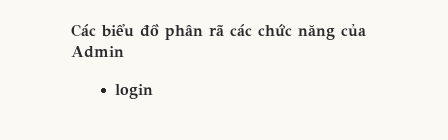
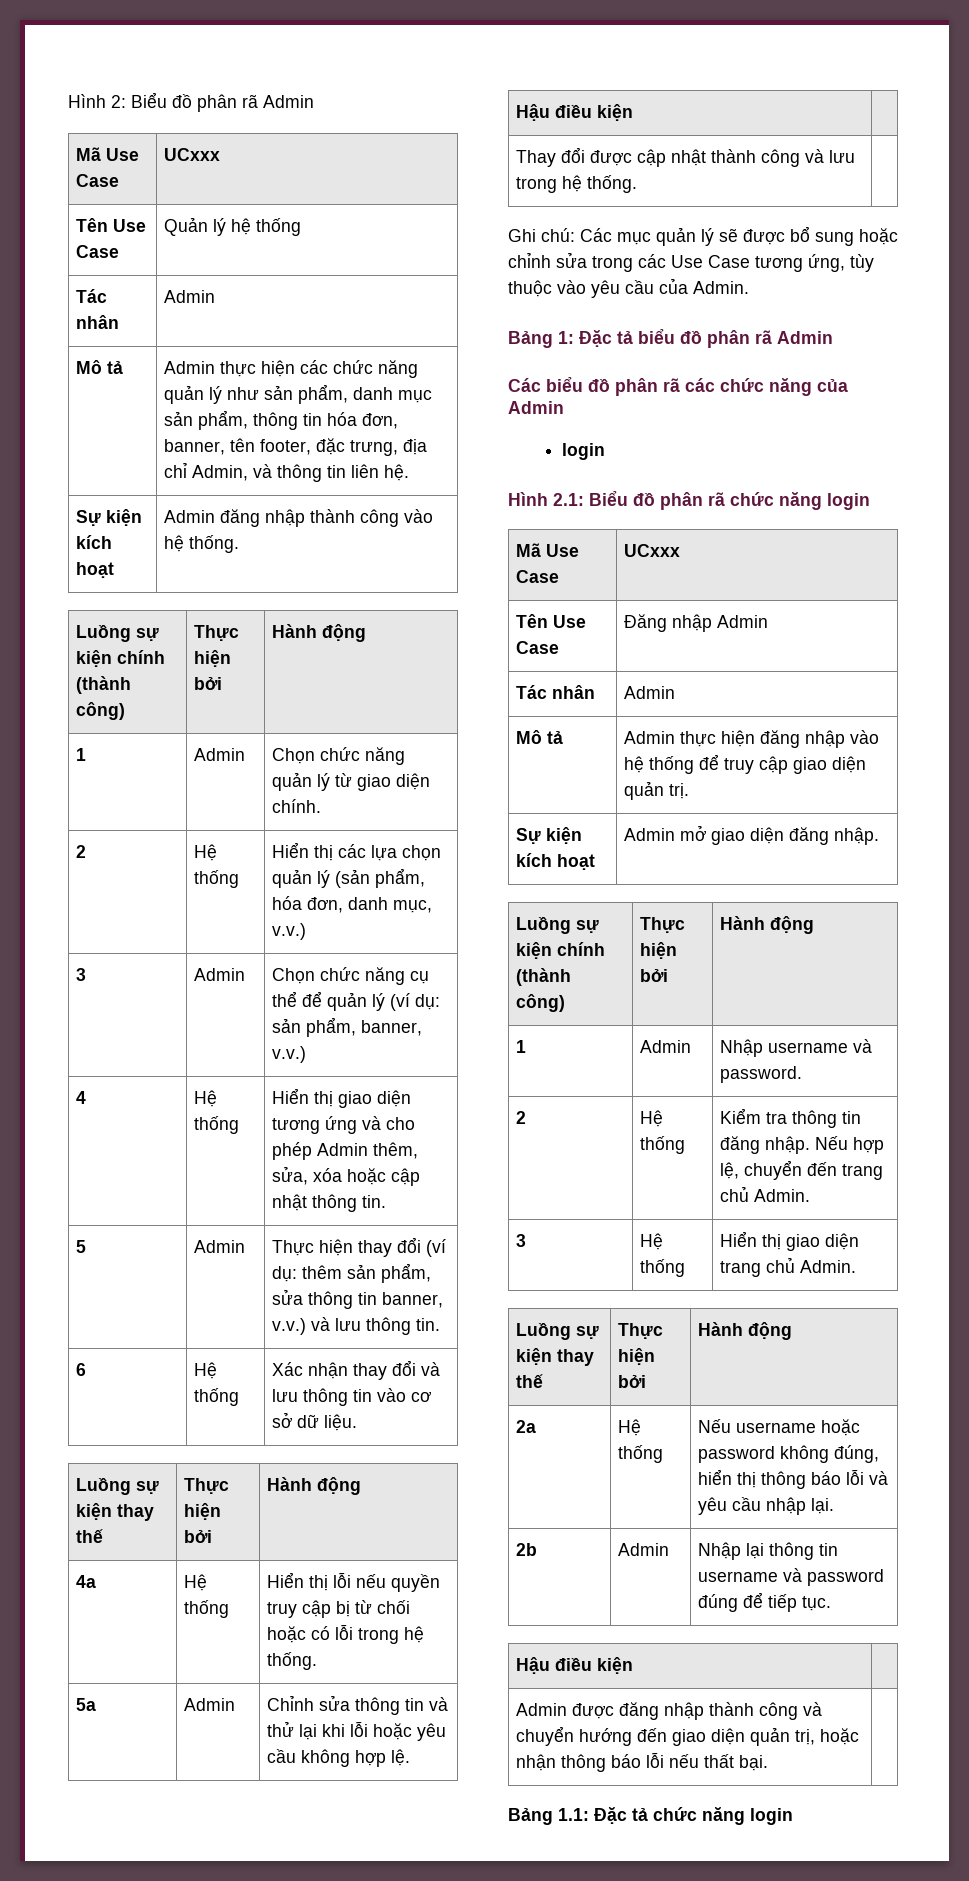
+ Hình 2: Biểu đồ phân rã Admin
+ Mã Use Case | UCxxx
+ Tên Use Case | Quản lý hệ thống
+ Tác nhân | Admin
+ Mô tả | Admin thực hiện các chức năng quản lý như sản phẩm, danh mục sản phẩm, thông tin hóa đơn, banner, tên footer, đặc trưng, địa chỉ Admin, và thông tin liên hệ.
+ Sự kiện kích hoạt | Admin đăng nhập thành công vào hệ thống.
+ Luồng sự kiện chính (thành công) | Thực hiện bởi | Hành động
+ 1 | Admin | Chọn chức năng quản lý từ giao diện chính.
+ 2 | Hệ thống | Hiển thị các lựa chọn quản lý (sản phẩm, hóa đơn, danh mục, v.v.)
+ 3 | Admin | Chọn chức năng cụ thể để quản lý (ví dụ: sản phẩm, banner, v.v.)
+ 4 | Hệ thống | Hiển thị giao diện tương ứng và cho phép Admin thêm, sửa, xóa hoặc cập nhật thông tin.
+ 5 | Admin | Thực hiện thay đổi (ví dụ: thêm sản phẩm, sửa thông tin banner, v.v.) và lưu thông tin.
+ 6 | Hệ thống | Xác nhận thay đổi và lưu thông tin vào cơ sở dữ liệu.
+ Luồng sự kiện thay thế | Thực hiện bởi | Hành động
+ 4a | Hệ thống | Hiển thị lỗi nếu quyền truy cập bị từ chối hoặc có lỗi trong hệ thống.
+ 5a | Admin | Chỉnh sửa thông tin và thử lại khi lỗi hoặc yêu cầu không hợp lệ.
+ Hậu điều kiện |
+ Thay đổi được cập nhật thành công và lưu trong hệ thống. |
+ Ghi chú: Các mục quản lý sẽ được bổ sung hoặc chỉnh sửa trong các Use Case tương ứng, tùy thuộc vào yêu cầu của Admin.
+ Bảng 1: Đặc tả biểu đồ phân rã Admin
+ Hình 2.1: Biểu đồ phân rã chức năng login
+ Mã Use Case | UCxxx
+ Tên Use Case | Đăng nhập Admin
+ Tác nhân | Admin
+ Mô tả | Admin thực hiện đăng nhập vào hệ thống để truy cập giao diện quản trị.
+ Sự kiện kích hoạt | Admin mở giao diện đăng nhập.
+ Luồng sự kiện chính (thành công) | Thực hiện bởi | Hành động
+ 1 | Admin | Nhập username và password.
+ 2 | Hệ thống | Kiểm tra thông tin đăng nhập. Nếu hợp lệ, chuyển đến trang chủ Admin.
+ 3 | Hệ thống | Hiển thị giao diện trang chủ Admin.
+ Luồng sự kiện thay thế | Thực hiện bởi | Hành động
+ 2a | Hệ thống | Nếu username hoặc password không đúng, hiển thị thông báo lỗi và yêu cầu nhập lại.
+ 2b | Admin | Nhập lại thông tin username và password đúng để tiếp tục.
+ Hậu điều kiện |
+ Admin được đăng nhập thành công và chuyển hướng đến giao diện quản trị, hoặc nhận thông báo lỗi nếu thất bại. |
+ Bảng 1.1: Đặc tả chức năng login

